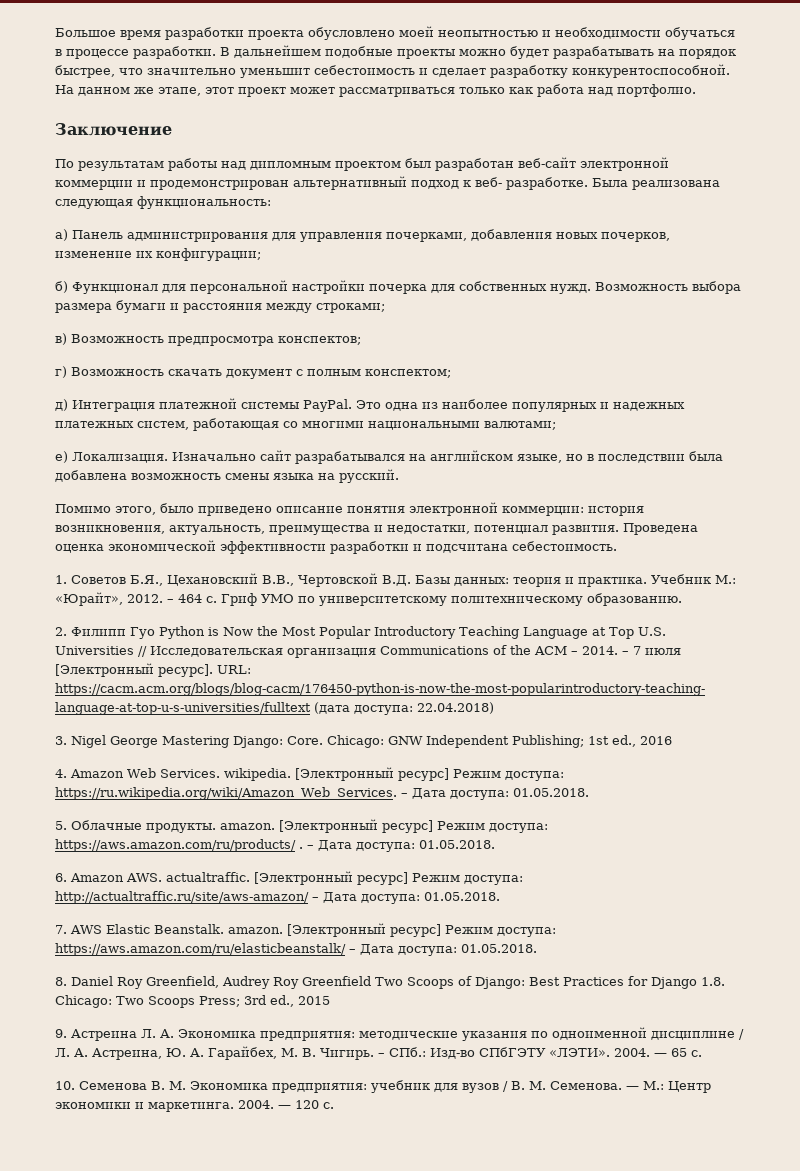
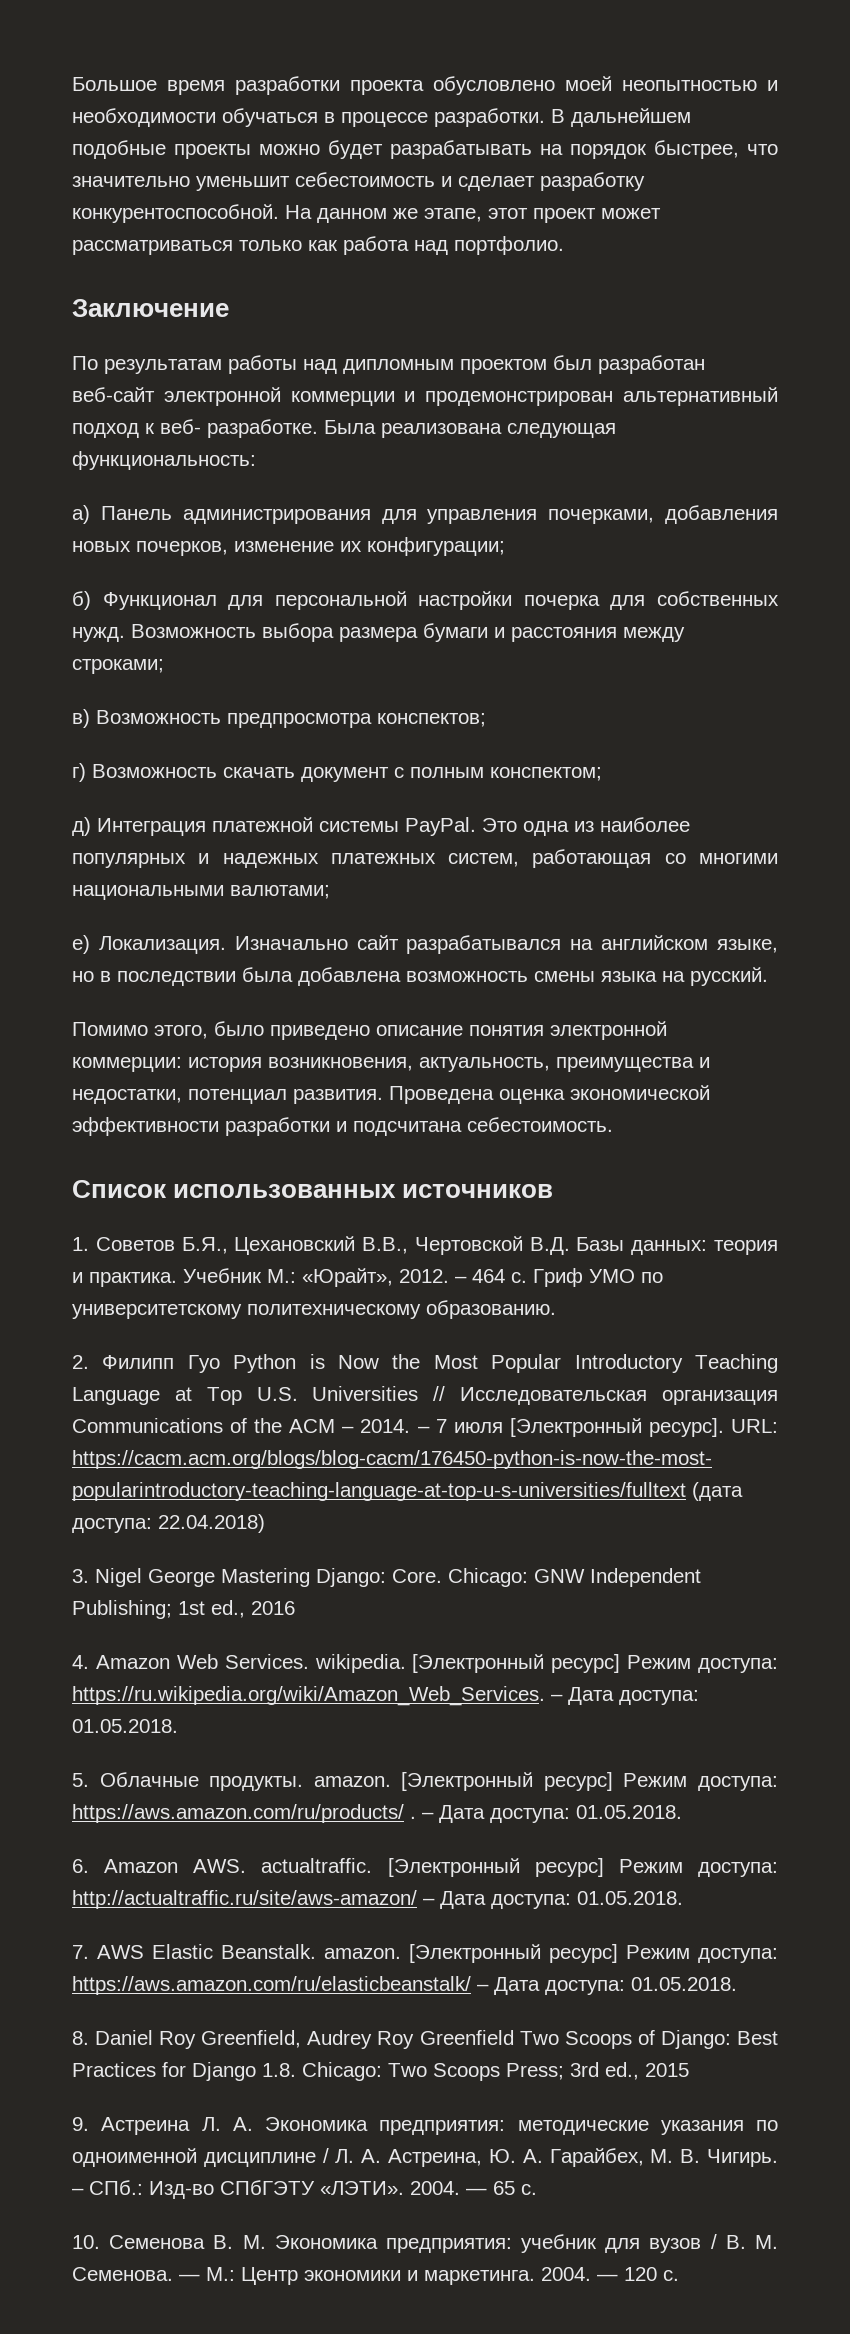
+ Список использованных источников

